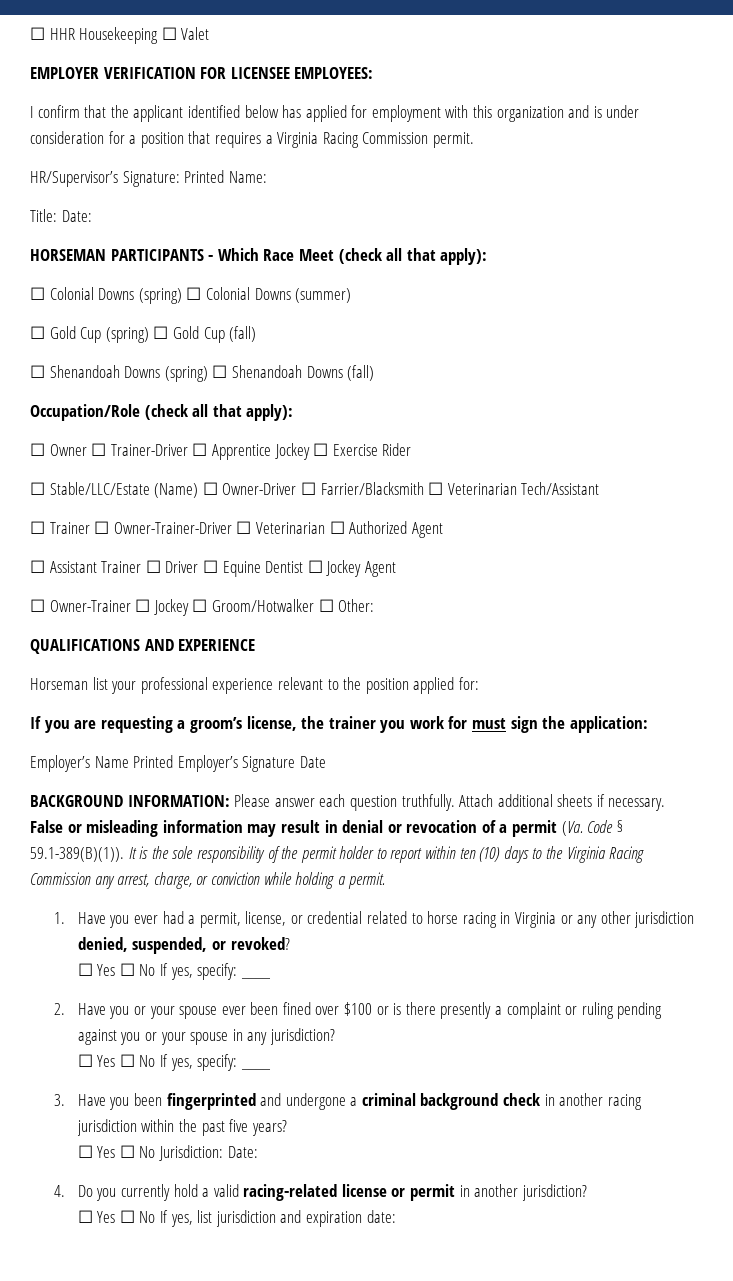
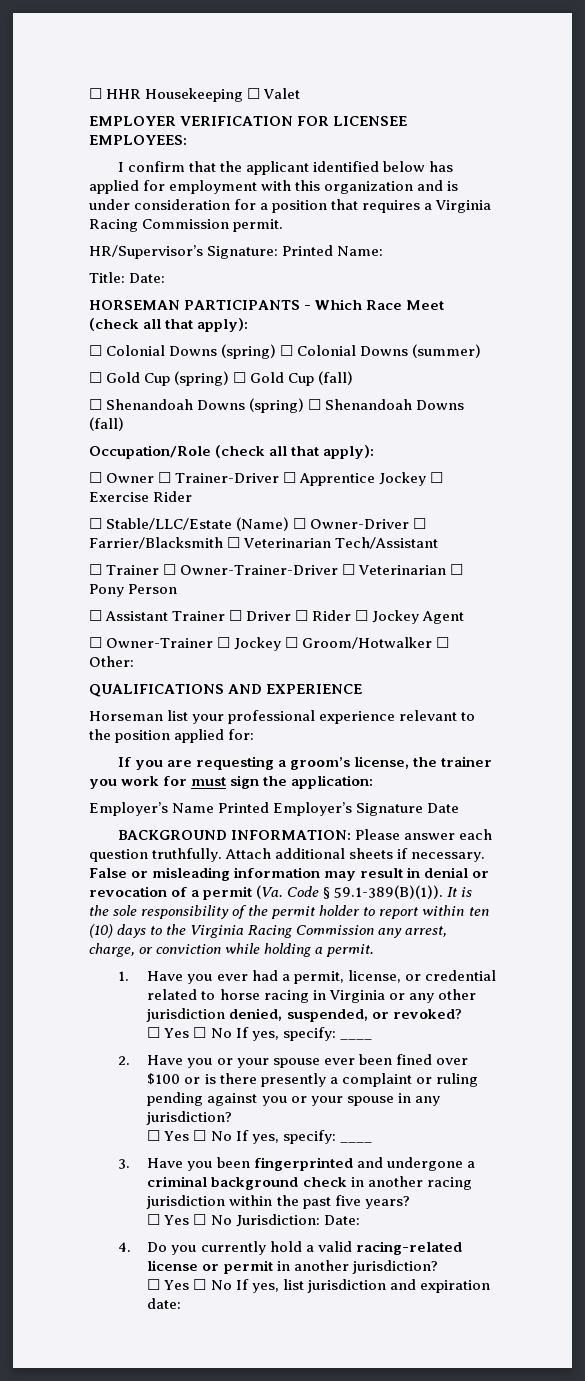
- ☐ Trainer ☐ Owner-Trainer-Driver ☐ Veterinarian ☐ Authorized Agent
+ ☐ Trainer ☐ Owner-Trainer-Driver ☐ Veterinarian ☐ Pony Person
- ☐ Assistant Trainer ☐ Driver ☐ Equine Dentist ☐ Jockey Agent
+ ☐ Assistant Trainer ☐ Driver ☐ Rider ☐ Jockey Agent

